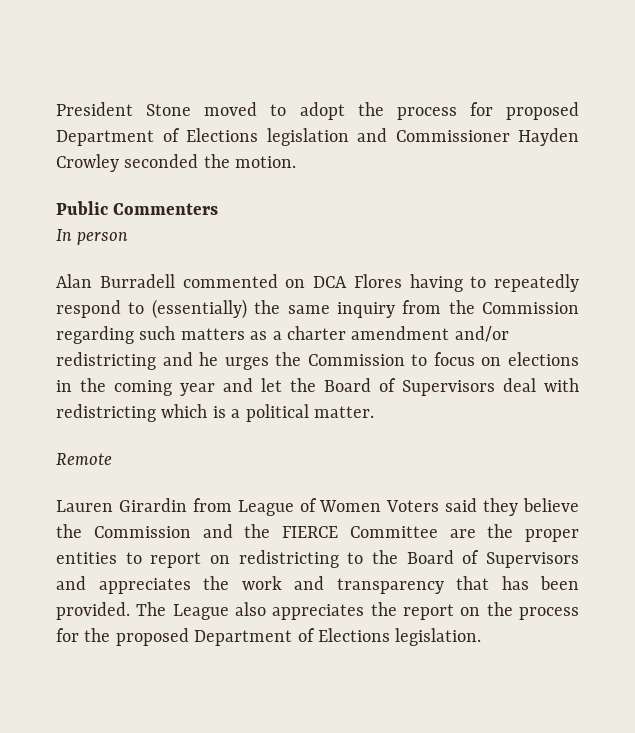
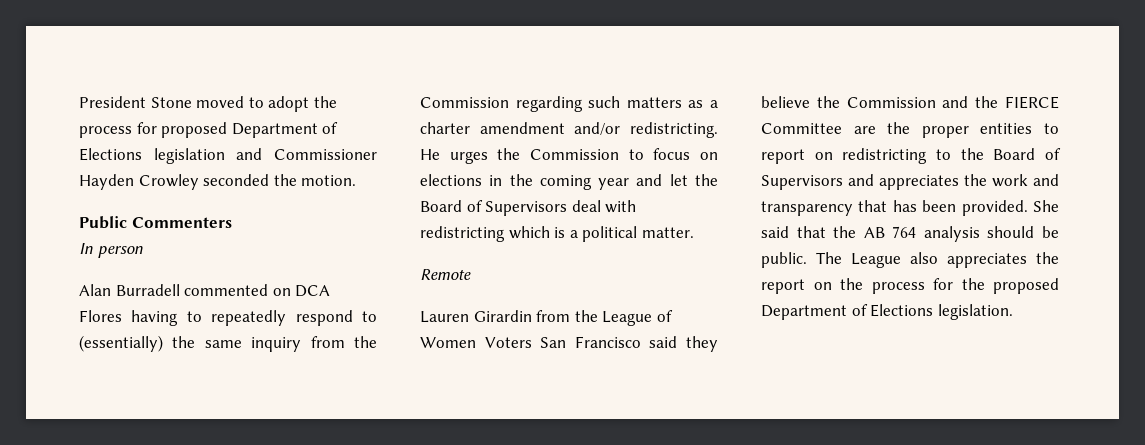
- Alan Burradell commented on DCA Flores having to repeatedly respond to (essentially) the same inquiry from the Commission regarding such matters as a charter amendment and/or redistricting and he urges the Commission to focus on elections in the coming year and let the Board of Supervisors deal with redistricting which is a political matter.
+ Alan Burradell commented on DCA Flores having to repeatedly respond to (essentially) the same inquiry from the Commission regarding such matters as a charter amendment and/or redistricting. He urges the Commission to focus on elections in the coming year and let the Board of Supervisors deal with redistricting which is a political matter.
- Lauren Girardin from League of Women Voters said they believe the Commission and the FIERCE Committee are the proper entities to report on redistricting to the Board of Supervisors and appreciates the work and transparency that has been provided.
+ Lauren Girardin from the League of Women Voters San Francisco said they believe the Commission and the FIERCE Committee are the proper entities to report on redistricting to the Board of Supervisors and appreciates the work and transparency that has been provided.
+ She said that the AB 764 analysis should be public.

